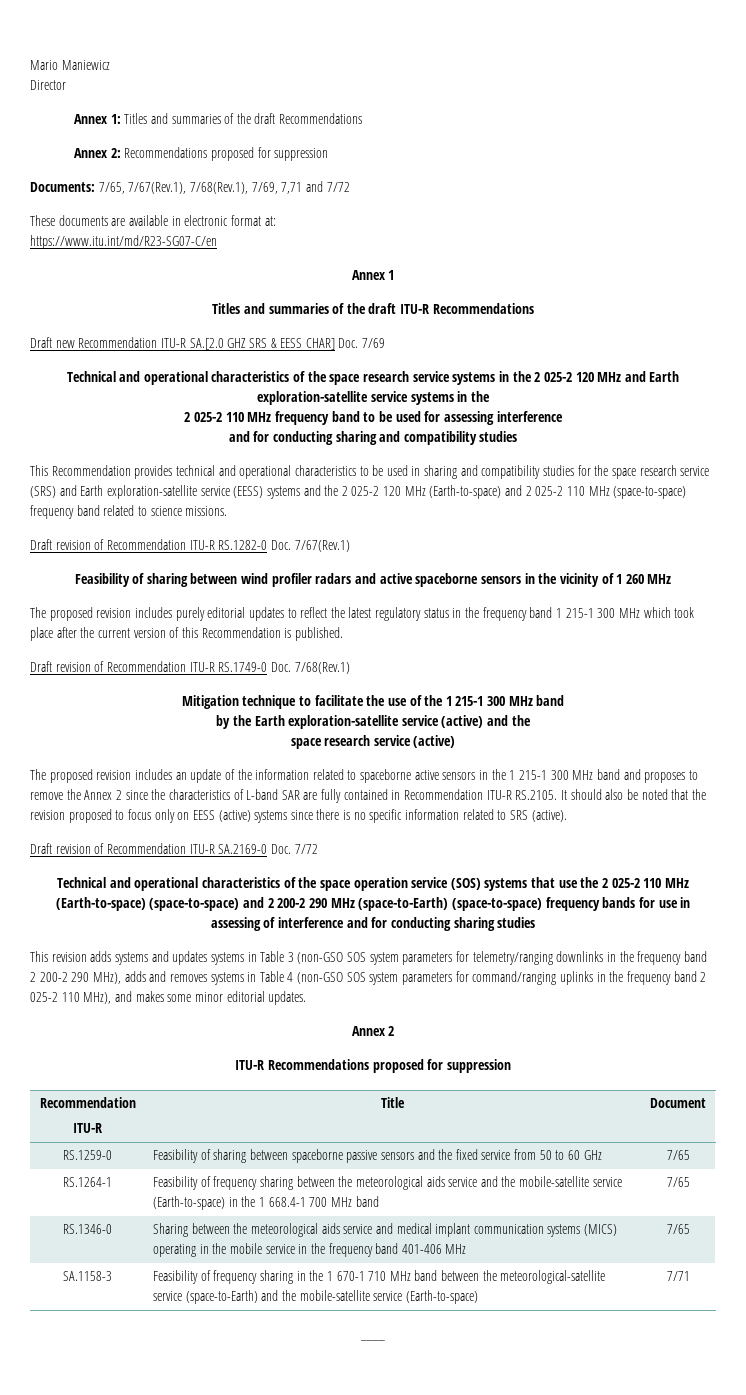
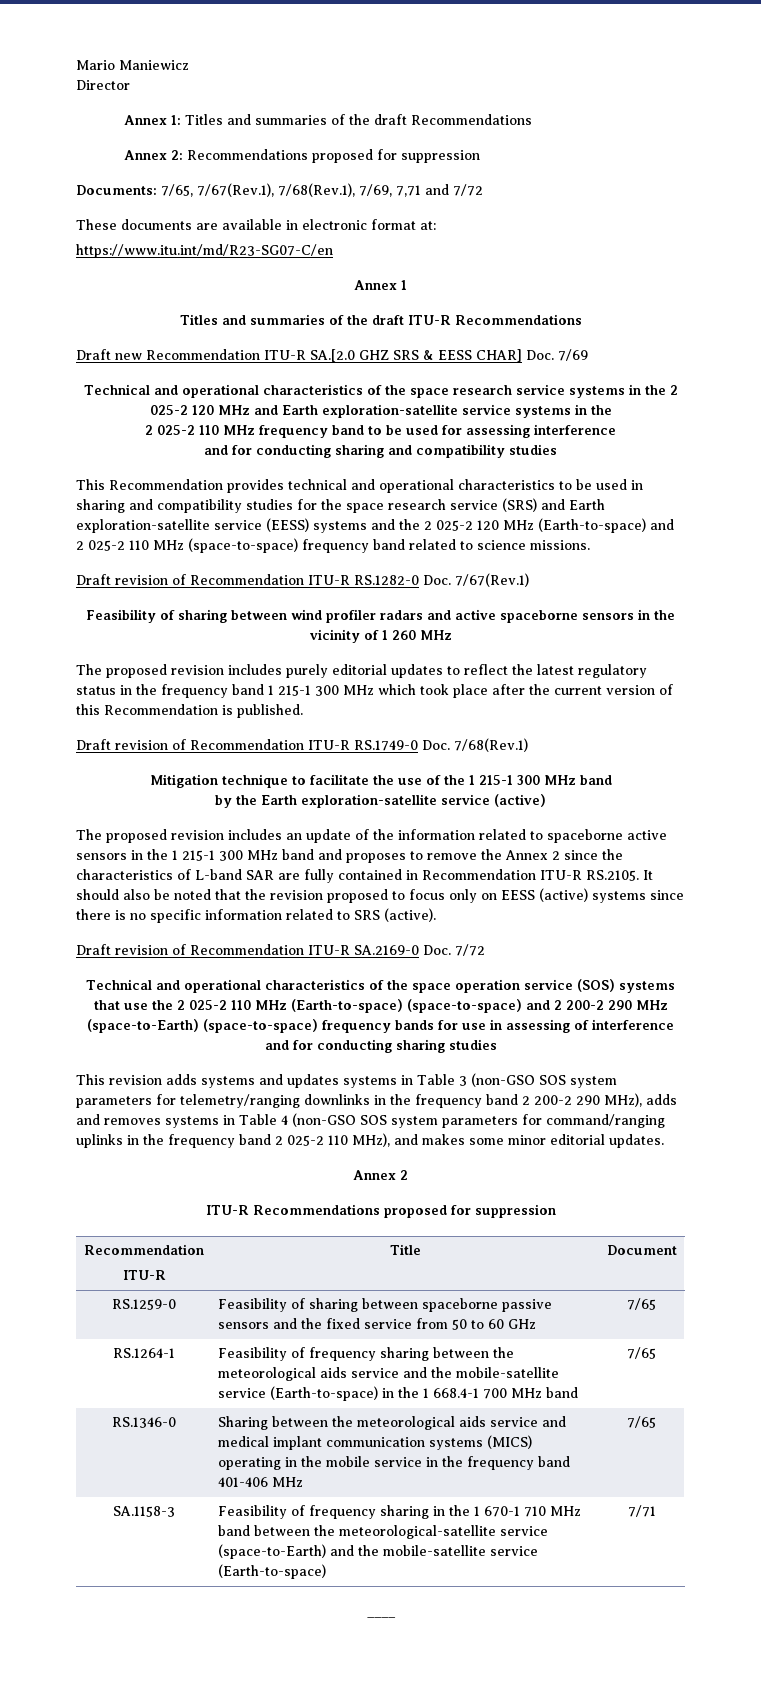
- by the Earth exploration-satellite service (active) and the
- space research service (active)
+ by the Earth exploration-satellite service (active)

